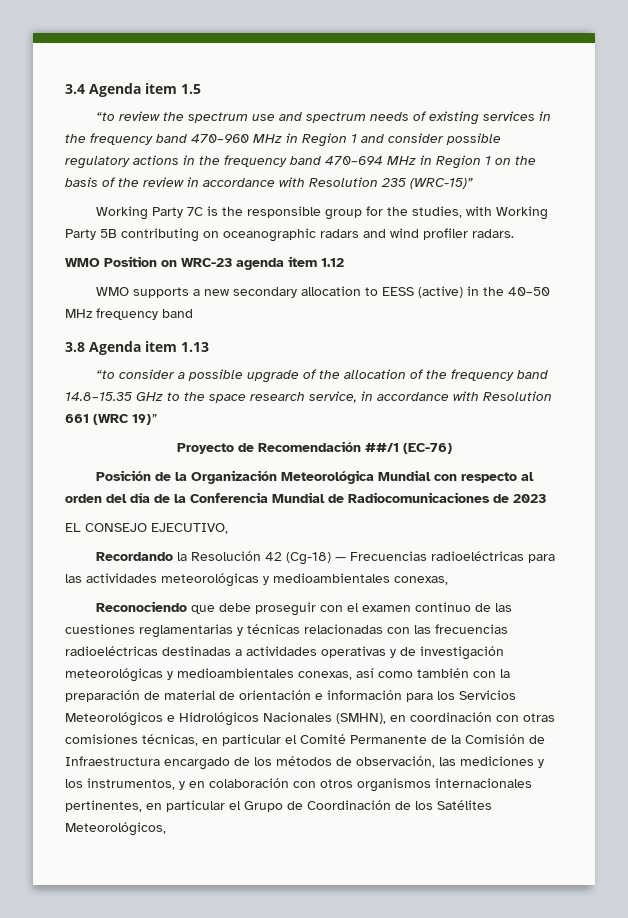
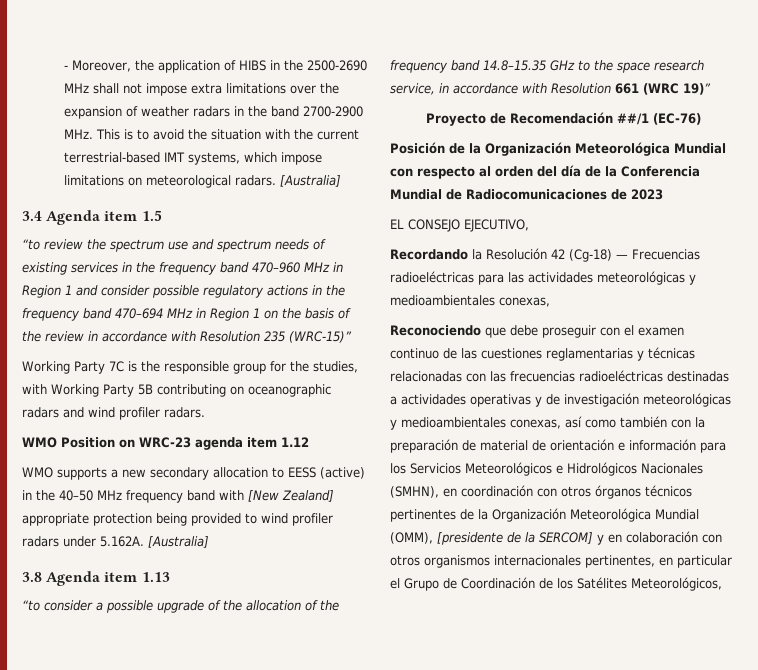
+ - Moreover, the application of HIBS in the 2500-2690 MHz shall not impose extra limitations over the expansion of weather radars in the band 2700-2900 MHz. This is to avoid the situation with the current terrestrial-based IMT systems, which impose limitations on meteorological radars. [Australia]
- WMO supports a new secondary allocation to EESS (active) in the 40–50 MHz frequency band
+ WMO supports a new secondary allocation to EESS (active) in the 40–50 MHz frequency band with [New Zealand] appropriate protection being provided to wind profiler radars under 5.162A. [Australia]
- Reconociendo que debe proseguir con el examen continuo de las cuestiones reglamentarias y técnicas relacionadas con las frecuencias radioeléctricas destinadas a actividades operativas y de investigación meteorológicas y medioambientales conexas, así como también con la preparación de material de orientación e información para los Servicios Meteorológicos e Hidrológicos Nacionales (SMHN), en coordinación con otras comisiones técnicas, en particular el Comité Permanente de la Comisión de Infraestructura encargado de los métodos de observación, las mediciones y los instrumentos, y en colaboración con otros organismos internacionales pertinentes, en particular el Grupo de Coordinación de los Satélites Meteorológicos,
+ Reconociendo que debe proseguir con el examen continuo de las cuestiones reglamentarias y técnicas relacionadas con las frecuencias radioeléctricas destinadas a actividades operativas y de investigación meteorológicas y medioambientales conexas, así como también con la preparación de material de orientación e información para los Servicios Meteorológicos e Hidrológicos Nacionales (SMHN), en coordinación con otros órganos técnicos pertinentes de la Organización Meteorológica Mundial (OMM), [presidente de la SERCOM] y en colaboración con otros organismos internacionales pertinentes, en particular el Grupo de Coordinación de los Satélites Meteorológicos,

